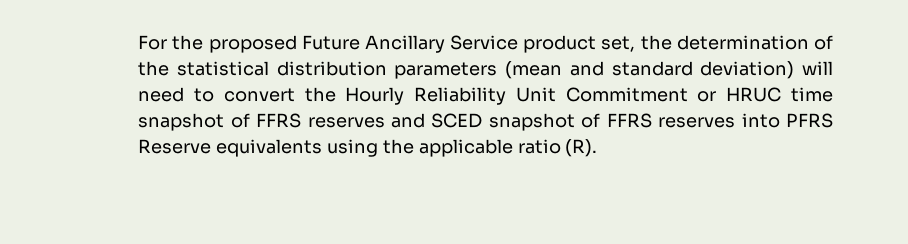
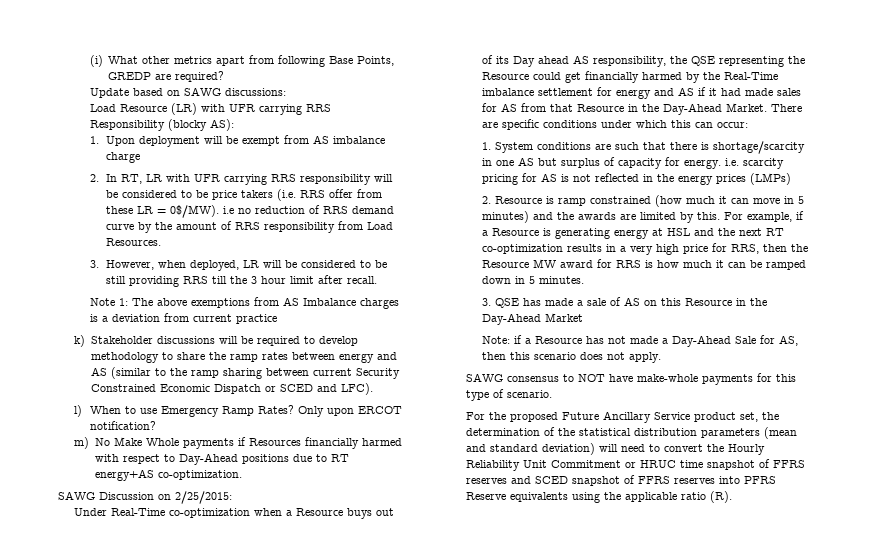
+ (i) What other metrics apart from following Base Points, GREDP are required?
+ Update based on SAWG discussions:
+ Load Resource (LR) with UFR carrying RRS Responsibility (blocky AS):
+ 1. Upon deployment will be exempt from AS imbalance charge
+ 2. In RT, LR with UFR carrying RRS responsibility will be considered to be price takers (i.e. RRS offer from these LR = 0$/MW). i.e no reduction of RRS demand curve by the amount of RRS responsibility from Load Resources.
+ 3. However, when deployed, LR will be considered to be still providing RRS till the 3 hour limit after recall.
+ Note 1: The above exemptions from AS Imbalance charges is a deviation from current practice
+ k) Stakeholder discussions will be required to develop methodology to share the ramp rates between energy and AS (similar to the ramp sharing between current Security Constrained Economic Dispatch or SCED and LFC).
+ l) When to use Emergency Ramp Rates? Only upon ERCOT notification?
+ m) No Make Whole payments if Resources financially harmed with respect to Day-Ahead positions due to RT energy+AS co-optimization.
+ SAWG Discussion on 2/25/2015:
+ Under Real-Time co-optimization when a Resource buys out of its Day ahead AS responsibility, the QSE representing the Resource could get financially harmed by the Real-Time imbalance settlement for energy and AS if it had made sales for AS from that Resource in the Day-Ahead Market. There are specific conditions under which this can occur:
+ 1. System conditions are such that there is shortage/scarcity in one AS but surplus of capacity for energy. i.e. scarcity pricing for AS is not reflected in the energy prices (LMPs)
+ 2. Resource is ramp constrained (how much it can move in 5 minutes) and the awards are limited by this. For example, if a Resource is generating energy at HSL and the next RT co-optimization results in a very high price for RRS, then the Resource MW award for RRS is how much it can be ramped down in 5 minutes.
+ 3. QSE has made a sale of AS on this Resource in the Day-Ahead Market
+ Note: if a Resource has not made a Day-Ahead Sale for AS, then this scenario does not apply.
+ SAWG consensus to NOT have make-whole payments for this type of scenario.

